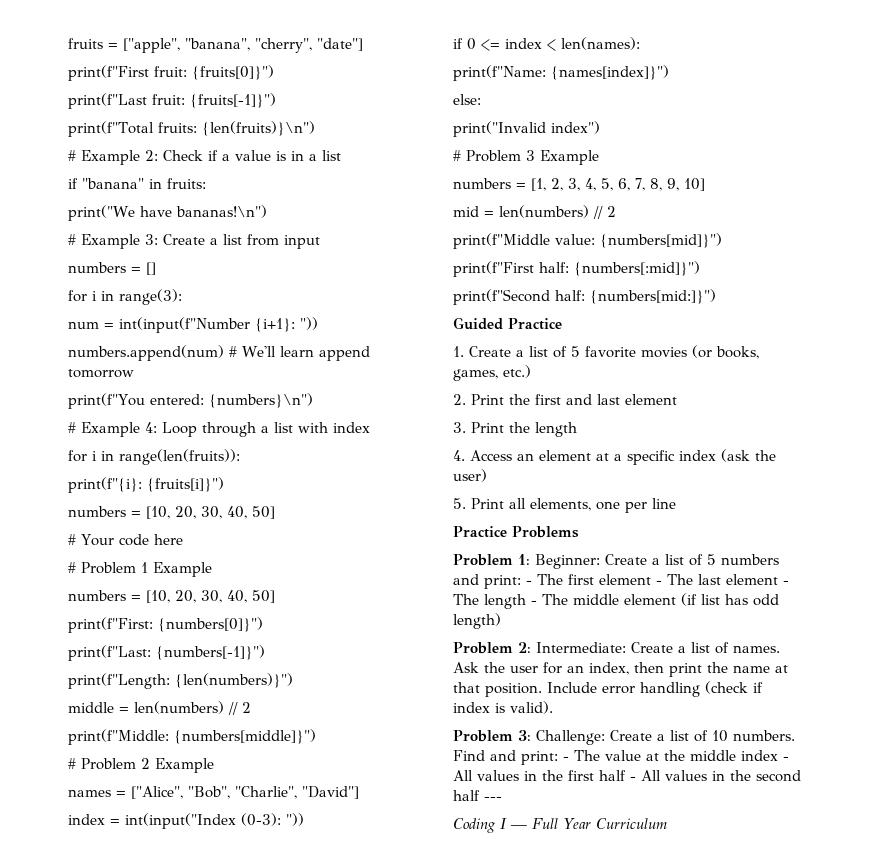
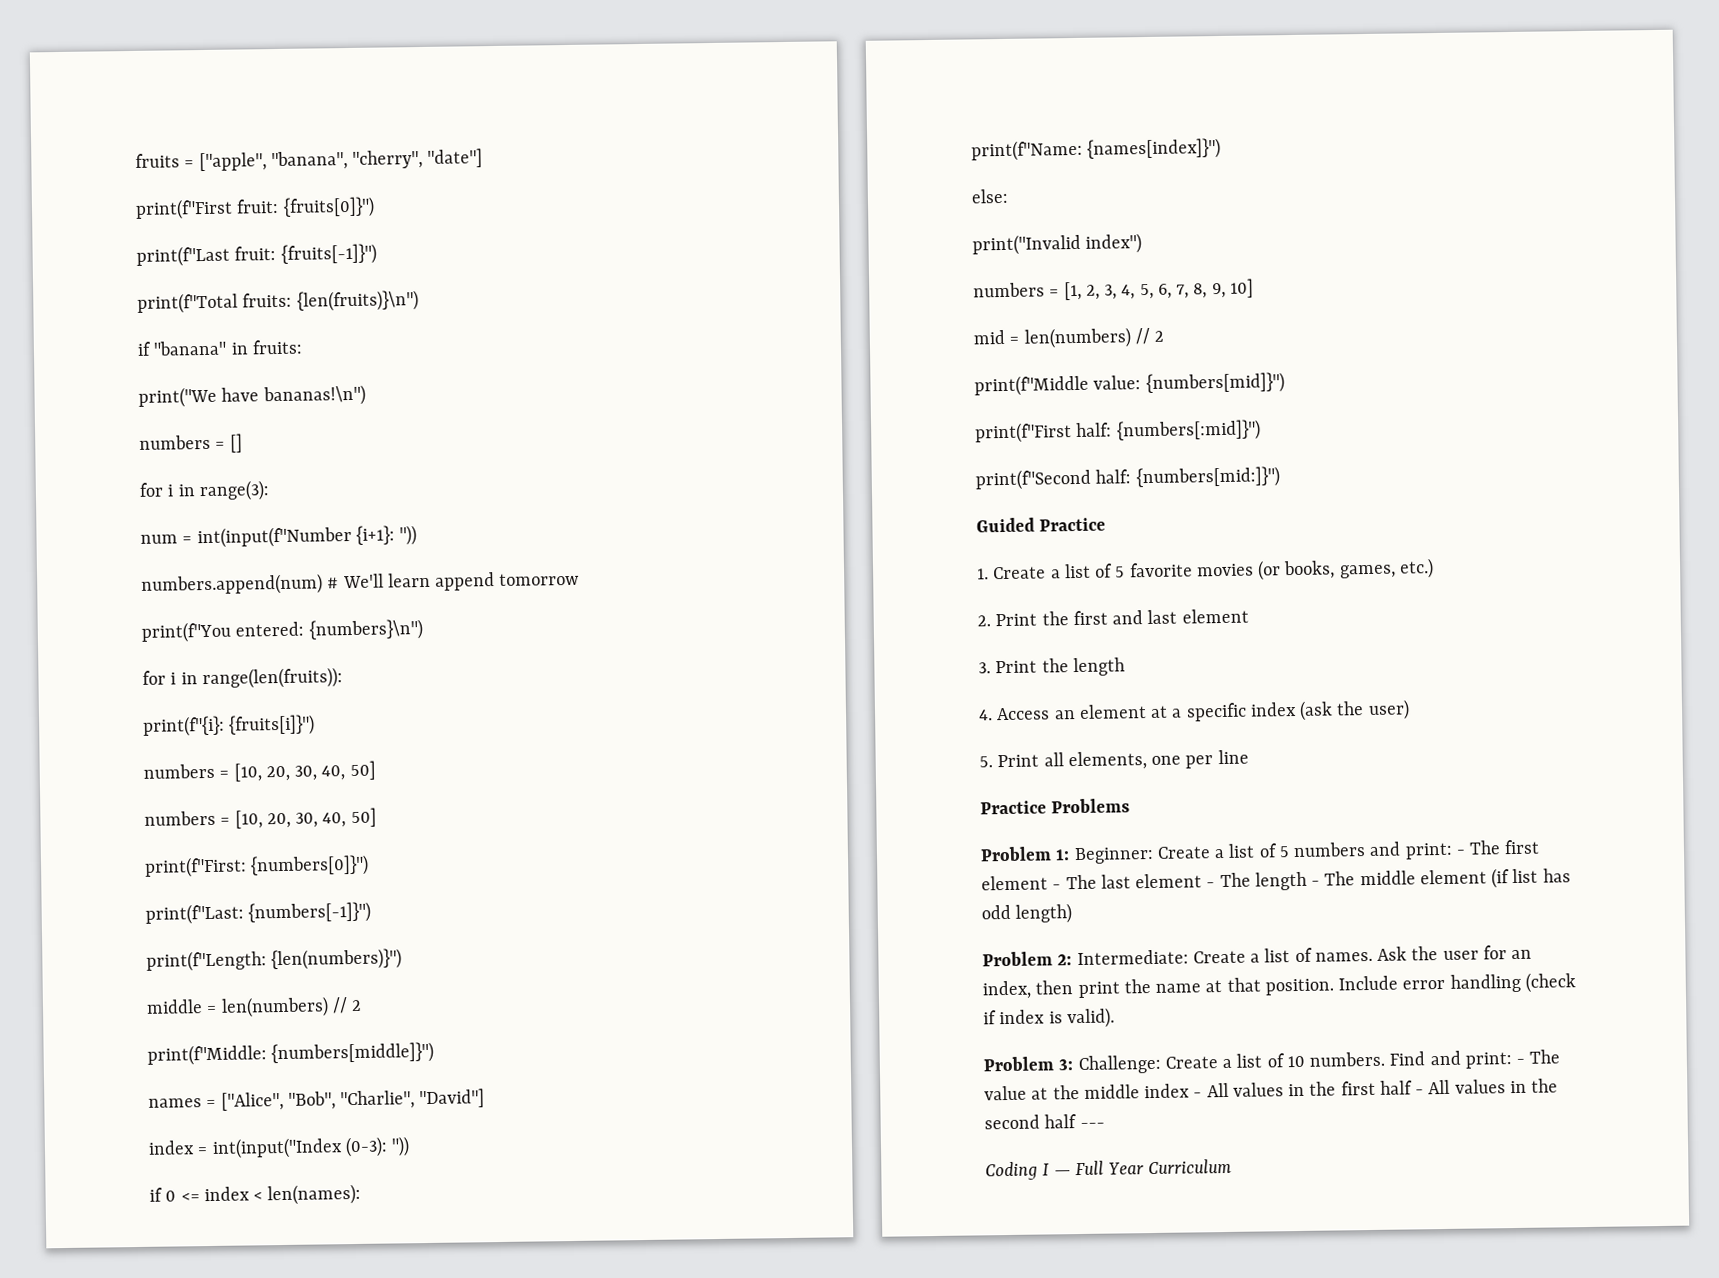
- # Example 2: Check if a value is in a list
- # Example 3: Create a list from input
- # Example 4: Loop through a list with index
- # Your code here
- # Problem 1 Example
- # Problem 2 Example
- # Problem 3 Example

